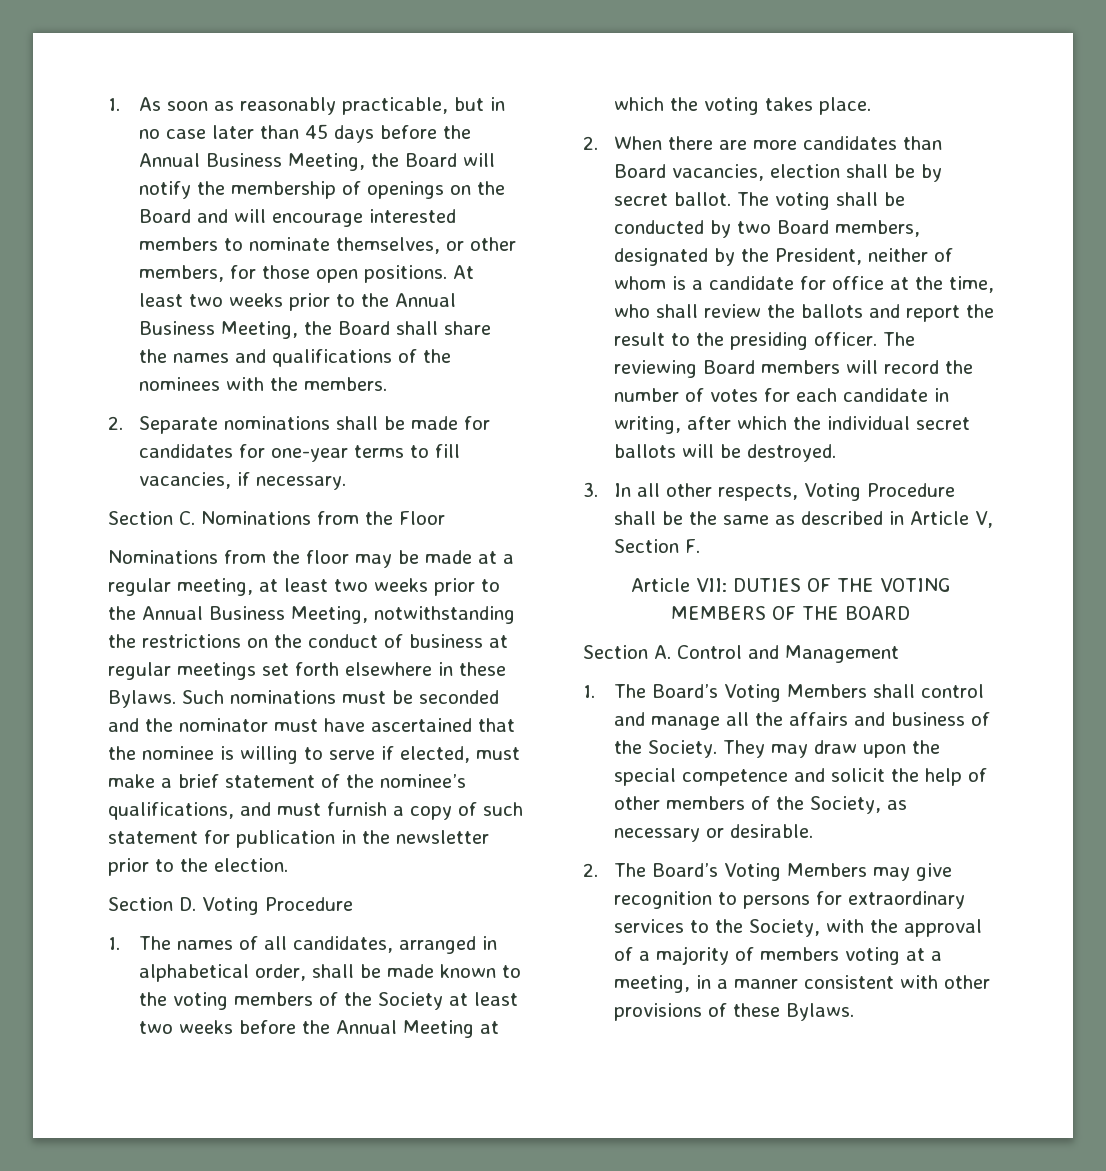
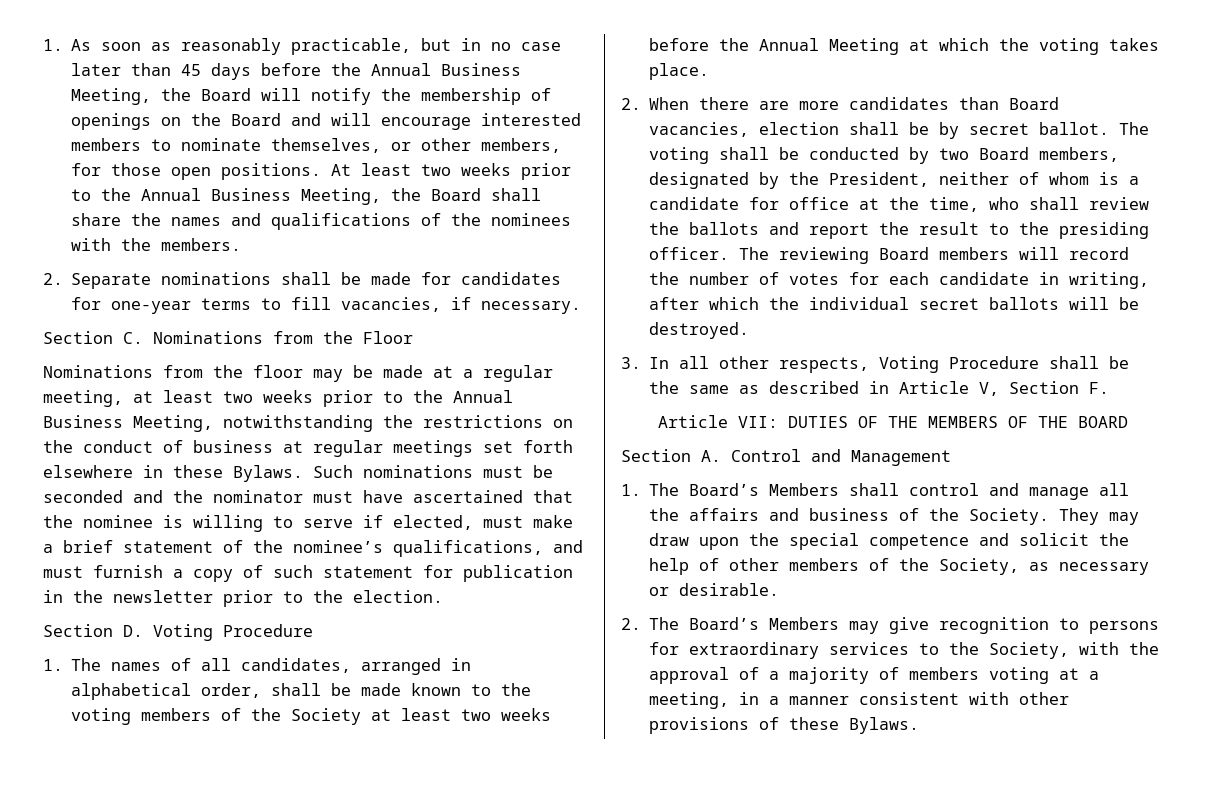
- Article VII: DUTIES OF THE VOTING MEMBERS OF THE BOARD
+ Article VII: DUTIES OF THE MEMBERS OF THE BOARD
- 1. The Board’s Voting Members shall control and manage all the affairs and business of the Society.
+ 1. The Board’s Members shall control and manage all the affairs and business of the Society.
- 2. The Board’s Voting Members may give recognition to persons for extraordinary services to the Society, with the approval of a majority of members voting at a meeting, in a manner consistent with other provisions of these Bylaws.
+ 2. The Board’s Members may give recognition to persons for extraordinary services to the Society, with the approval of a majority of members voting at a meeting, in a manner consistent with other provisions of these Bylaws.

